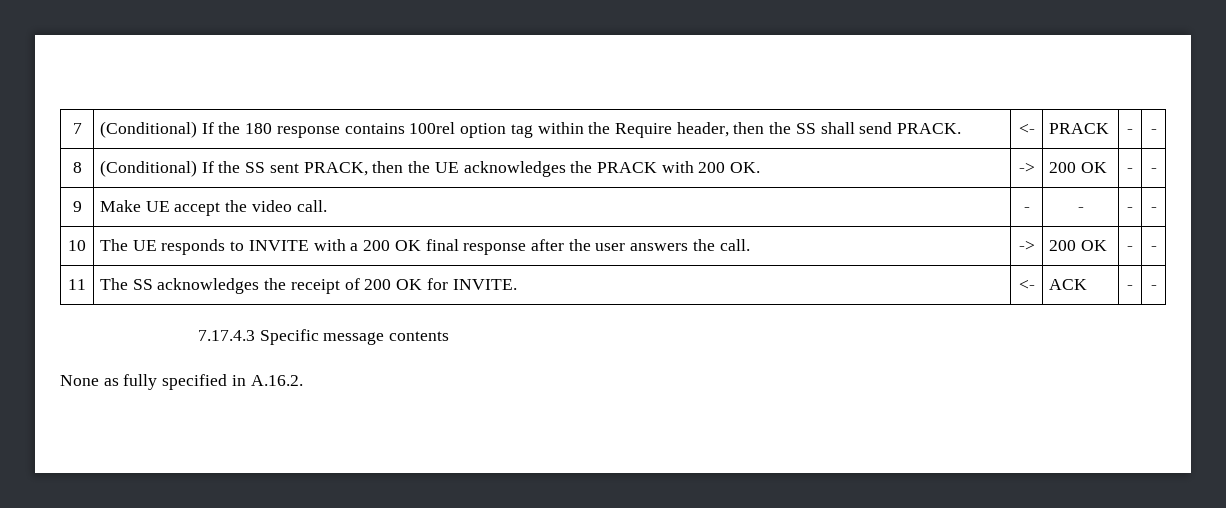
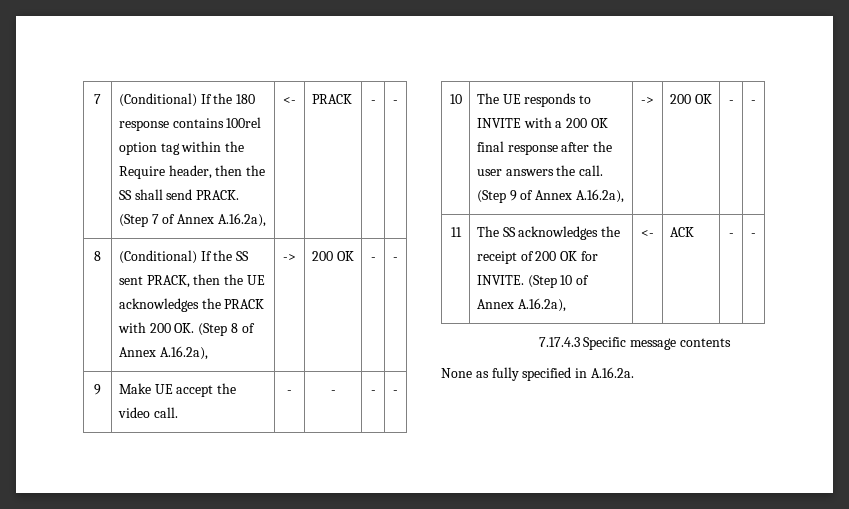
- 7 | (Conditional) If the 180 response contains 100rel option tag within the Require header, then the SS shall send PRACK. | <- | PRACK | - | -
+ 7 | (Conditional) If the 180 response contains 100rel option tag within the Require header, then the SS shall send PRACK. (Step 7 of Annex A.16.2a), | <- | PRACK | - | -
- 8 | (Conditional) If the SS sent PRACK, then the UE acknowledges the PRACK with 200 OK. | -> | 200 OK | - | -
+ 8 | (Conditional) If the SS sent PRACK, then the UE acknowledges the PRACK with 200 OK. (Step 8 of Annex A.16.2a), | -> | 200 OK | - | -
- 10 | The UE responds to INVITE with a 200 OK final response after the user answers the call. | -> | 200 OK | - | -
+ 10 | The UE responds to INVITE with a 200 OK final response after the user answers the call. (Step 9 of Annex A.16.2a), | -> | 200 OK | - | -
- 11 | The SS acknowledges the receipt of 200 OK for INVITE. | <- | ACK | - | -
+ 11 | The SS acknowledges the receipt of 200 OK for INVITE. (Step 10 of Annex A.16.2a), | <- | ACK | - | -
- None as fully specified in A.16.2.
+ None as fully specified in A.16.2a.

